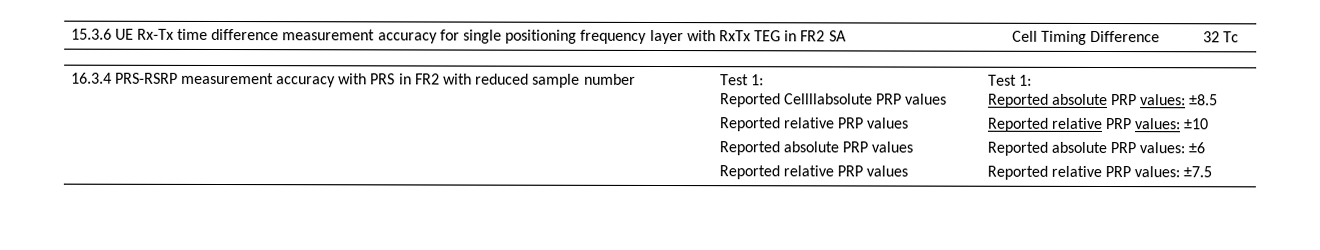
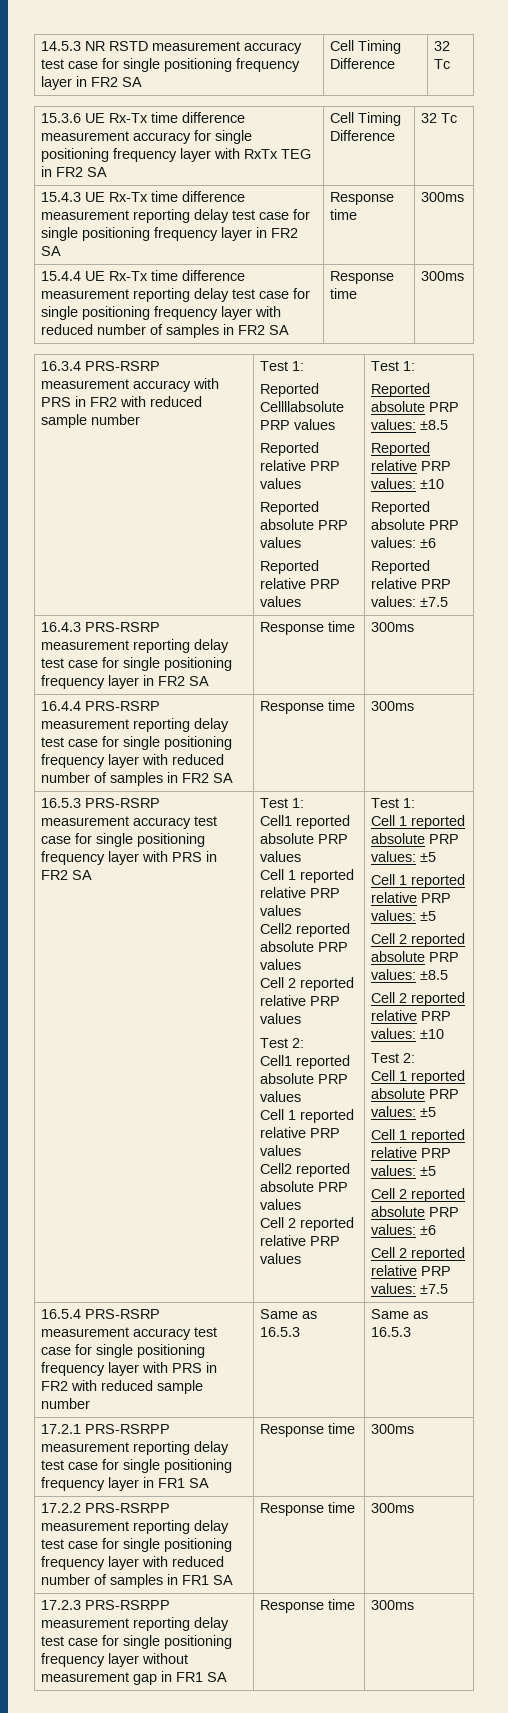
+ 14.5.3 NR RSTD measurement accuracy test case for single positioning frequency layer in FR2 SA | Cell Timing Difference | 32 Tc
+ 15.4.3 UE Rx-Tx time difference measurement reporting delay test case for single positioning frequency layer in FR2 SA | Response time | 300ms
+ 15.4.4 UE Rx-Tx time difference measurement reporting delay test case for single positioning frequency layer with reduced number of samples in FR2 SA | Response time | 300ms
+ 16.4.3 PRS-RSRP measurement reporting delay test case for single positioning frequency layer in FR2 SA | Response time | 300ms
+ 16.4.4 PRS-RSRP measurement reporting delay test case for single positioning frequency layer with reduced number of samples in FR2 SA | Response time | 300ms
+ 16.5.3 PRS-RSRP measurement accuracy test case for single positioning frequency layer with PRS in FR2 SA | Test 1:
+ Cell1 reported absolute PRP values
+ Cell 1 reported relative PRP values
+ Cell2 reported absolute PRP values
+ Cell 2 reported relative PRP values
+ Test 2:
+ Cell1 reported absolute PRP values
+ Cell 1 reported relative PRP values
+ Cell2 reported absolute PRP values
+ Cell 2 reported relative PRP values | Test 1:
+ Cell 1 reported absolute PRP values: ±5
+ Cell 1 reported relative PRP values: ±5
+ Cell 2 reported absolute PRP values: ±8.5
+ Cell 2 reported relative PRP values: ±10
+ Test 2:
+ Cell 1 reported absolute PRP values: ±5
+ Cell 1 reported relative PRP values: ±5
+ Cell 2 reported absolute PRP values: ±6
+ Cell 2 reported relative PRP values: ±7.5
+ 16.5.4 PRS-RSRP measurement accuracy test case for single positioning frequency layer with PRS in FR2 with reduced sample number | Same as 16.5.3 | Same as 16.5.3
+ 17.2.1 PRS-RSRPP measurement reporting delay test case for single positioning frequency layer in FR1 SA | Response time | 300ms
+ 17.2.2 PRS-RSRPP measurement reporting delay test case for single positioning frequency layer with reduced number of samples in FR1 SA | Response time | 300ms
+ 17.2.3 PRS-RSRPP measurement reporting delay test case for single positioning frequency layer without measurement gap in FR1 SA | Response time | 300ms

